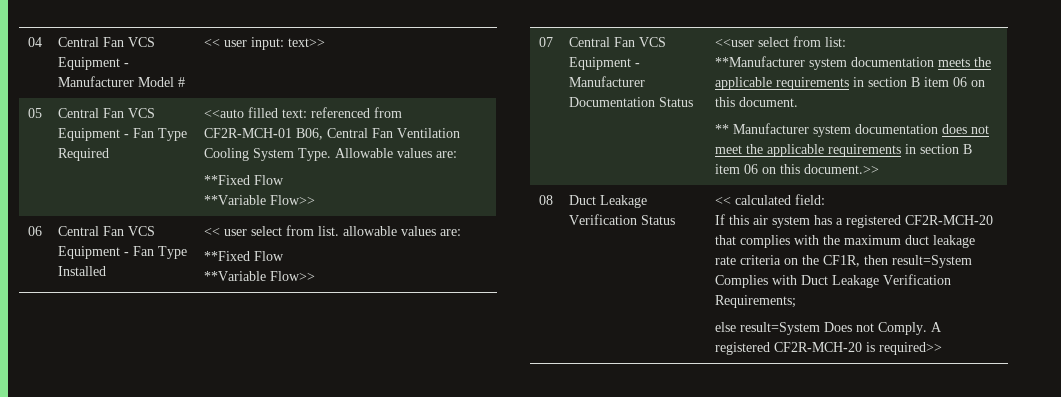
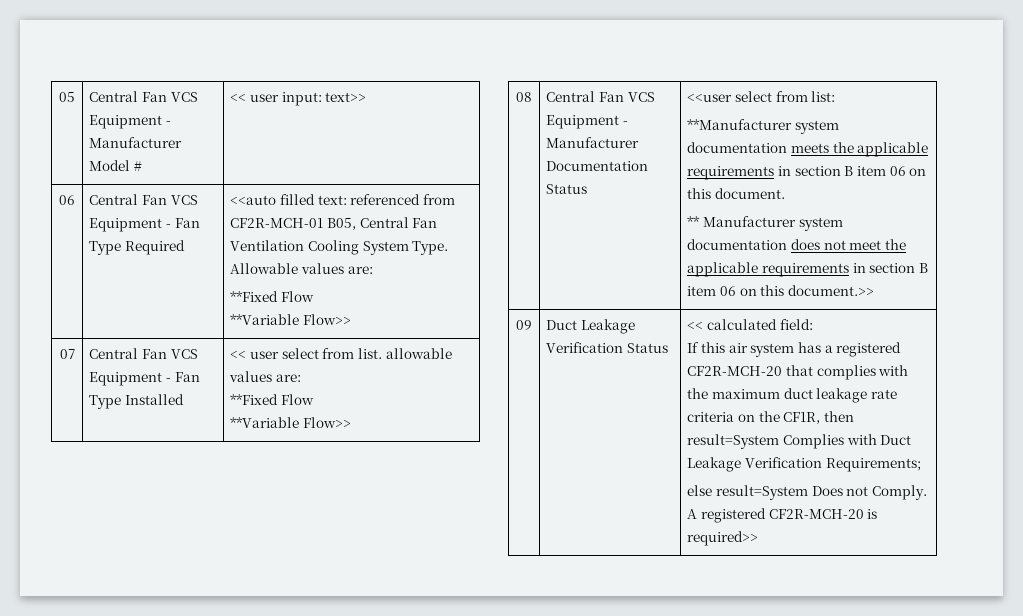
- 04 | Central Fan VCS Equipment - Manufacturer Model # | << user input: text>>
+ 05 | Central Fan VCS Equipment - Manufacturer Model # | << user input: text>>
- 05 | Central Fan VCS Equipment - Fan Type Required | <<auto filled text: referenced from CF2R-MCH-01 B06, Central Fan Ventilation Cooling System Type. Allowable values are:
+ 06 | Central Fan VCS Equipment - Fan Type Required | <<auto filled text: referenced from CF2R-MCH-01 B05, Central Fan Ventilation Cooling System Type. Allowable values are:
- 06 | Central Fan VCS Equipment - Fan Type Installed | << user select from list. allowable values are:
+ 07 | Central Fan VCS Equipment - Fan Type Installed | << user select from list. allowable values are:
- 07
+ 08
- 08
+ 09

